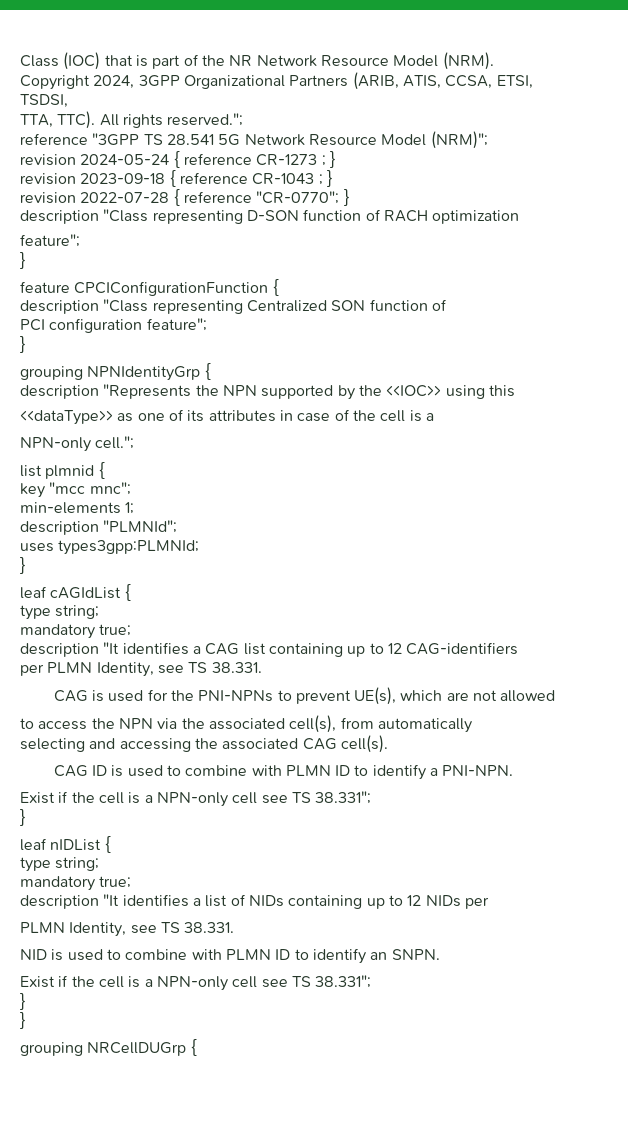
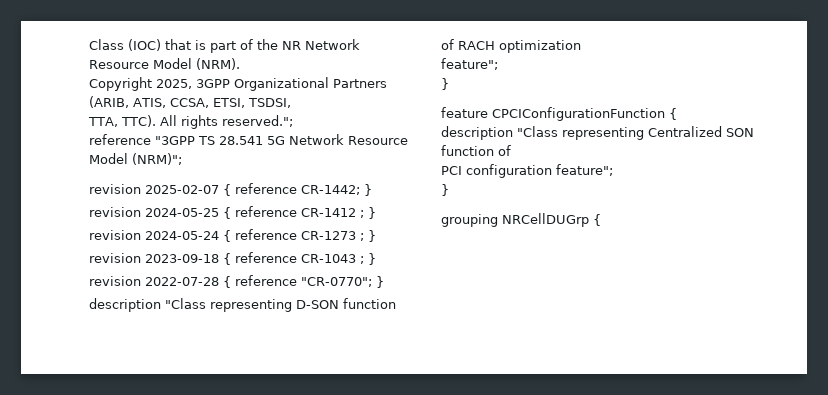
- Copyright 2024, 3GPP Organizational Partners (ARIB, ATIS, CCSA, ETSI, TSDSI,
+ Copyright 2025, 3GPP Organizational Partners (ARIB, ATIS, CCSA, ETSI, TSDSI,
+ revision 2025-02-07 { reference CR-1442; }
+ revision 2024-05-25 { reference CR-1412 ; }
- grouping NPNIdentityGrp {
- description "Represents the NPN supported by the <<IOC>> using this
- <<dataType>> as one of its attributes in case of the cell is a
- NPN-only cell.";
- list plmnid {
- key "mcc mnc";
- min-elements 1;
- description "PLMNId";
- uses types3gpp:PLMNId;
- }
- leaf cAGIdList {
- type string;
- mandatory true;
- description "It identifies a CAG list containing up to 12 CAG-identifiers
- per PLMN Identity, see TS 38.331.
- CAG is used for the PNI-NPNs to prevent UE(s), which are not allowed
- to access the NPN via the associated cell(s), from automatically
- selecting and accessing the associated CAG cell(s).
- CAG ID is used to combine with PLMN ID to identify a PNI-NPN.
- Exist if the cell is a NPN-only cell see TS 38.331";
- }
- leaf nIDList {
- type string;
- mandatory true;
- description "It identifies a list of NIDs containing up to 12 NIDs per
- PLMN Identity, see TS 38.331.
- NID is used to combine with PLMN ID to identify an SNPN.
- Exist if the cell is a NPN-only cell see TS 38.331";
- }
- }

